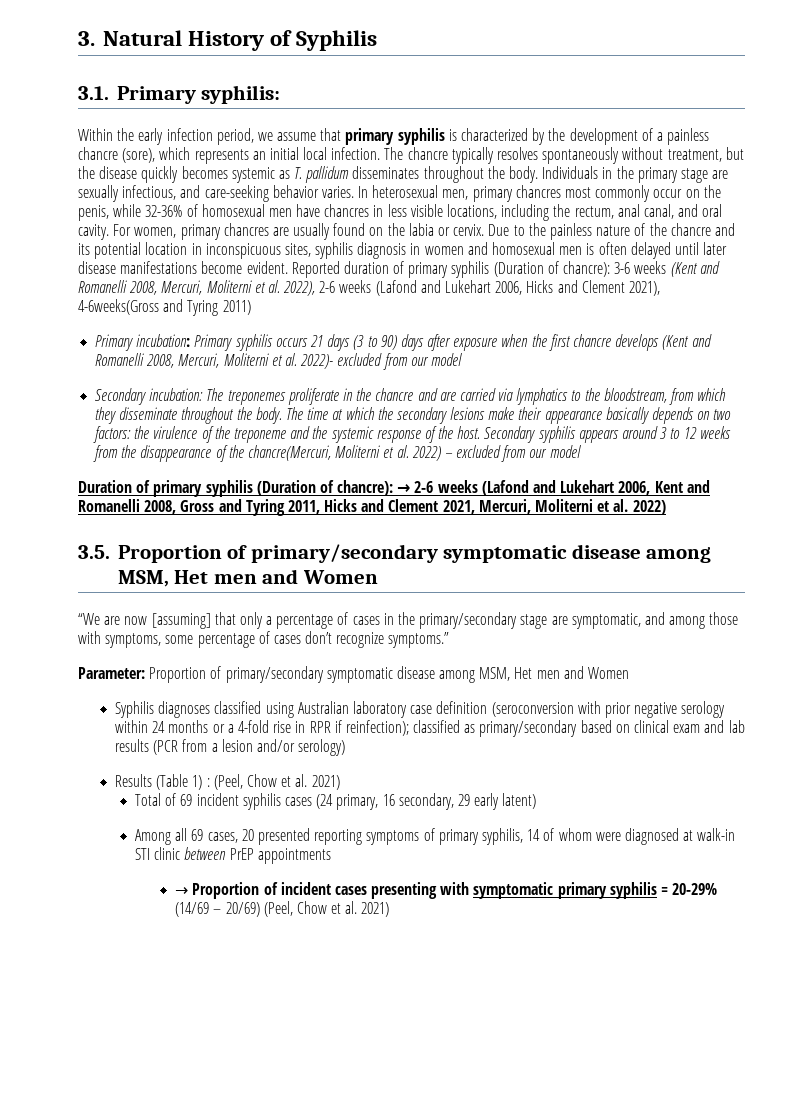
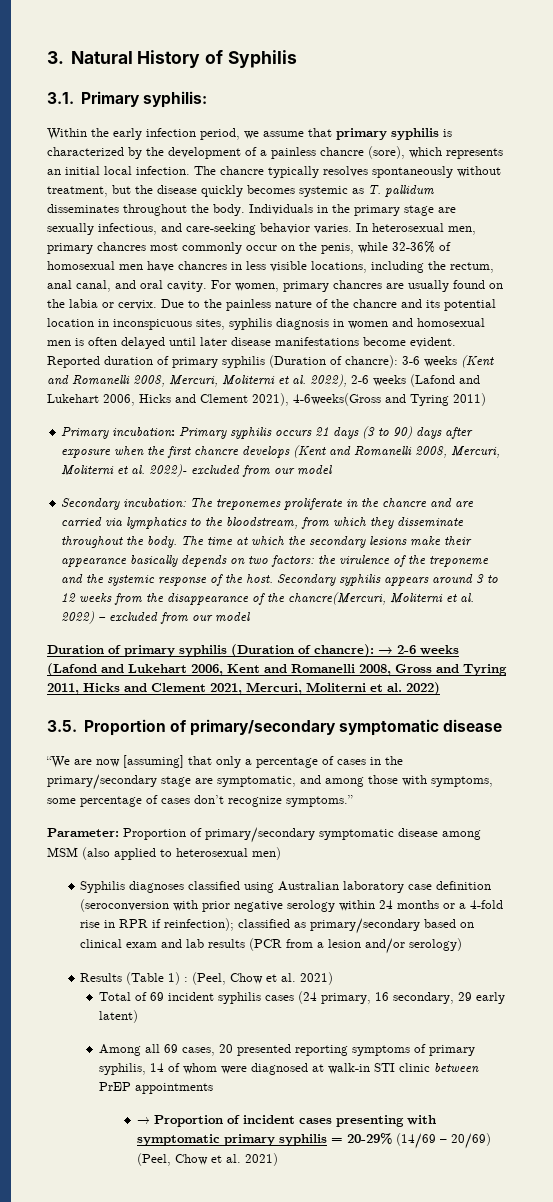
- 3.5. Proportion of primary/secondary symptomatic disease among MSM, Het men and Women
+ 3.5. Proportion of primary/secondary symptomatic disease
- Parameter: Proportion of primary/secondary symptomatic disease among MSM, Het men and Women
+ Parameter: Proportion of primary/secondary symptomatic disease among MSM (also applied to heterosexual men)

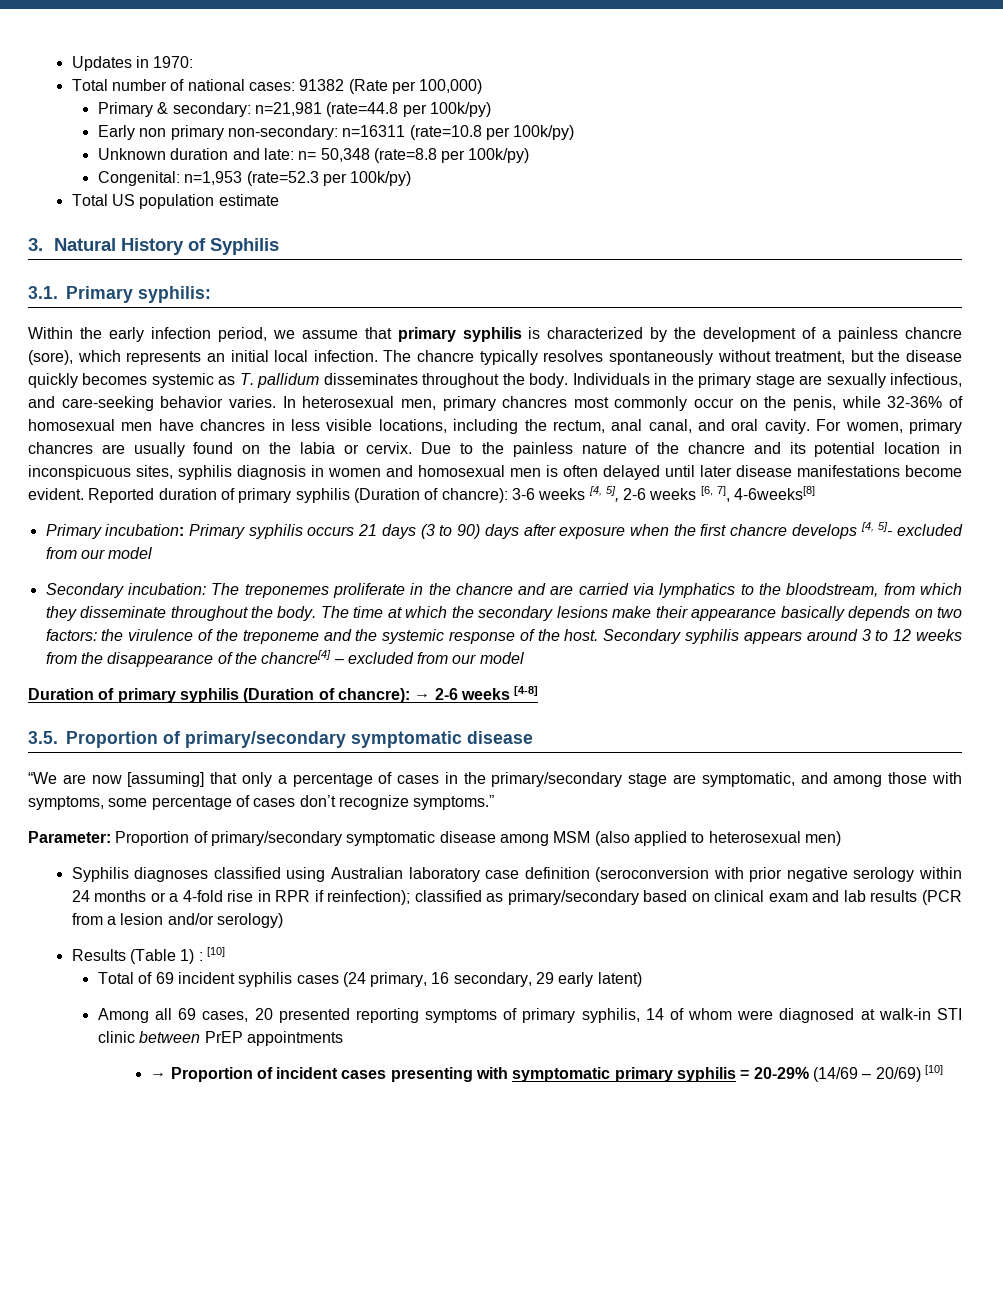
+ Updates in 1970:
+ Total number of national cases: 91382 (Rate per 100,000)
+ Primary & secondary: n=21,981 (rate=44.8 per 100k/py)
+ Early non primary non-secondary: n=16311 (rate=10.8 per 100k/py)
+ Unknown duration and late: n= 50,348 (rate=8.8 per 100k/py)
+ Congenital: n=1,953 (rate=52.3 per 100k/py)
+ Total US population estimate
- Reported duration of primary syphilis (Duration of chancre): 3-6 weeks (Kent and Romanelli 2008, Mercuri, Moliterni et al. 2022), 2-6 weeks (Lafond and Lukehart 2006, Hicks and Clement 2021), 4-6weeks(Gross and Tyring 2011)
+ Reported duration of primary syphilis (Duration of chancre): 3-6 weeks [4, 5], 2-6 weeks [6, 7], 4-6weeks[8]
- Primary incubation: Primary syphilis occurs 21 days (3 to 90) days after exposure when the first chancre develops (Kent and Romanelli 2008, Mercuri, Moliterni et al. 2022)- excluded from our model
+ Primary incubation: Primary syphilis occurs 21 days (3 to 90) days after exposure when the first chancre develops [4, 5]- excluded from our model
- Secondary syphilis appears around 3 to 12 weeks from the disappearance of the chancre(Mercuri, Moliterni et al. 2022) – excluded from our model
+ Secondary syphilis appears around 3 to 12 weeks from the disappearance of the chancre[4] – excluded from our model
- Duration of primary syphilis (Duration of chancre): → 2-6 weeks (Lafond and Lukehart 2006, Kent and Romanelli 2008, Gross and Tyring 2011, Hicks and Clement 2021, Mercuri, Moliterni et al. 2022)
+ Duration of primary syphilis (Duration of chancre): → 2-6 weeks [4-8]
- Results (Table 1) : (Peel, Chow et al. 2021)
+ Results (Table 1) : [10]
- → Proportion of incident cases presenting with symptomatic primary syphilis = 20-29% (14/69 – 20/69) (Peel, Chow et al. 2021)
+ → Proportion of incident cases presenting with symptomatic primary syphilis = 20-29% (14/69 – 20/69) [10]

